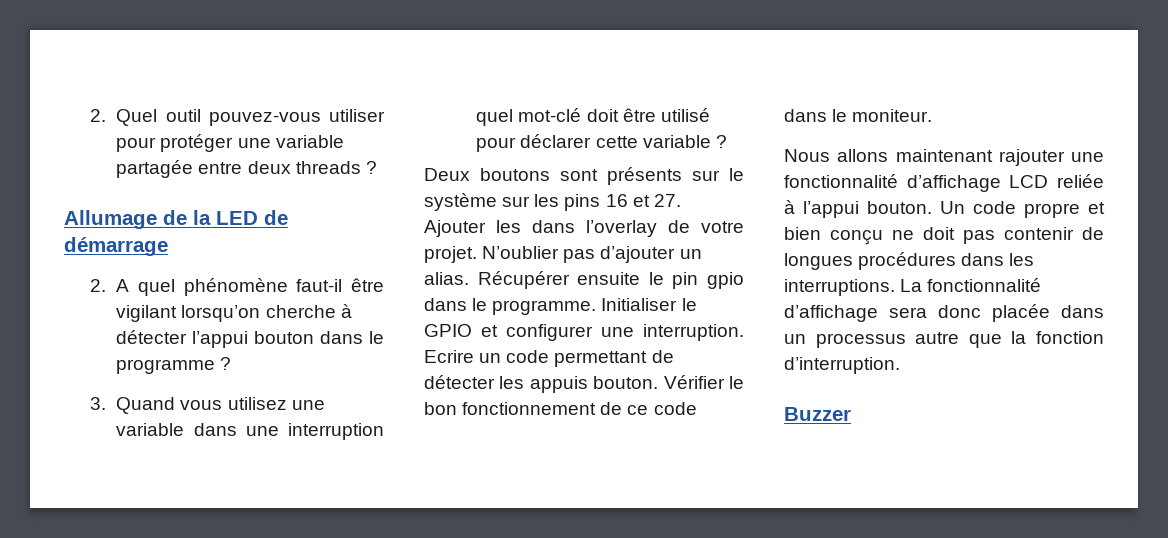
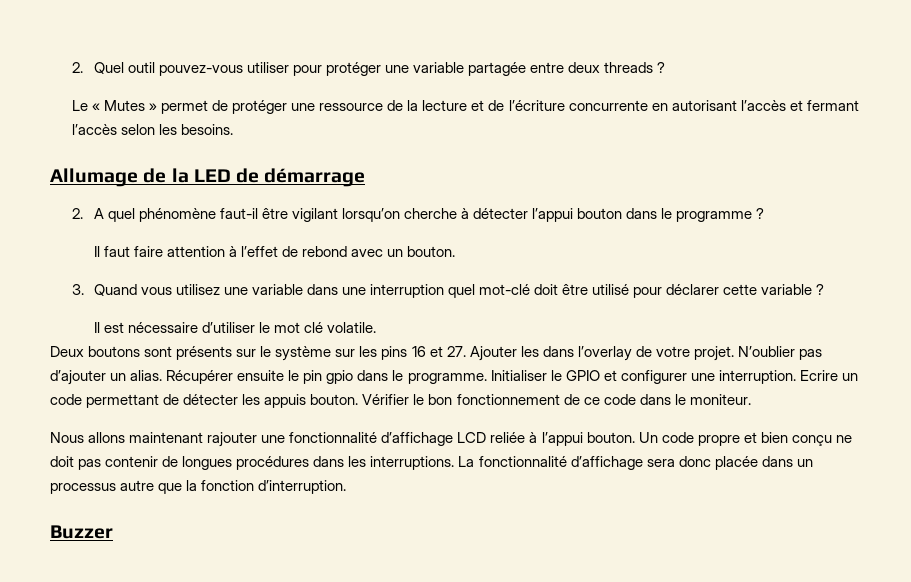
+ Le « Mutes » permet de protéger une ressource de la lecture et de l’écriture concurrente en autorisant l’accès et fermant l’accès selon les besoins.
+ Il faut faire attention à l’effet de rebond avec un bouton.
+ Il est nécessaire d’utiliser le mot clé volatile.

